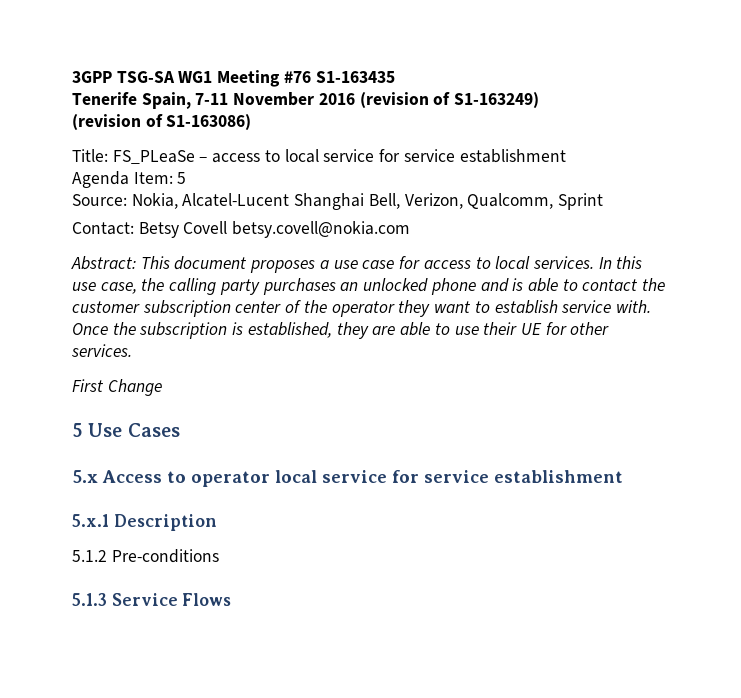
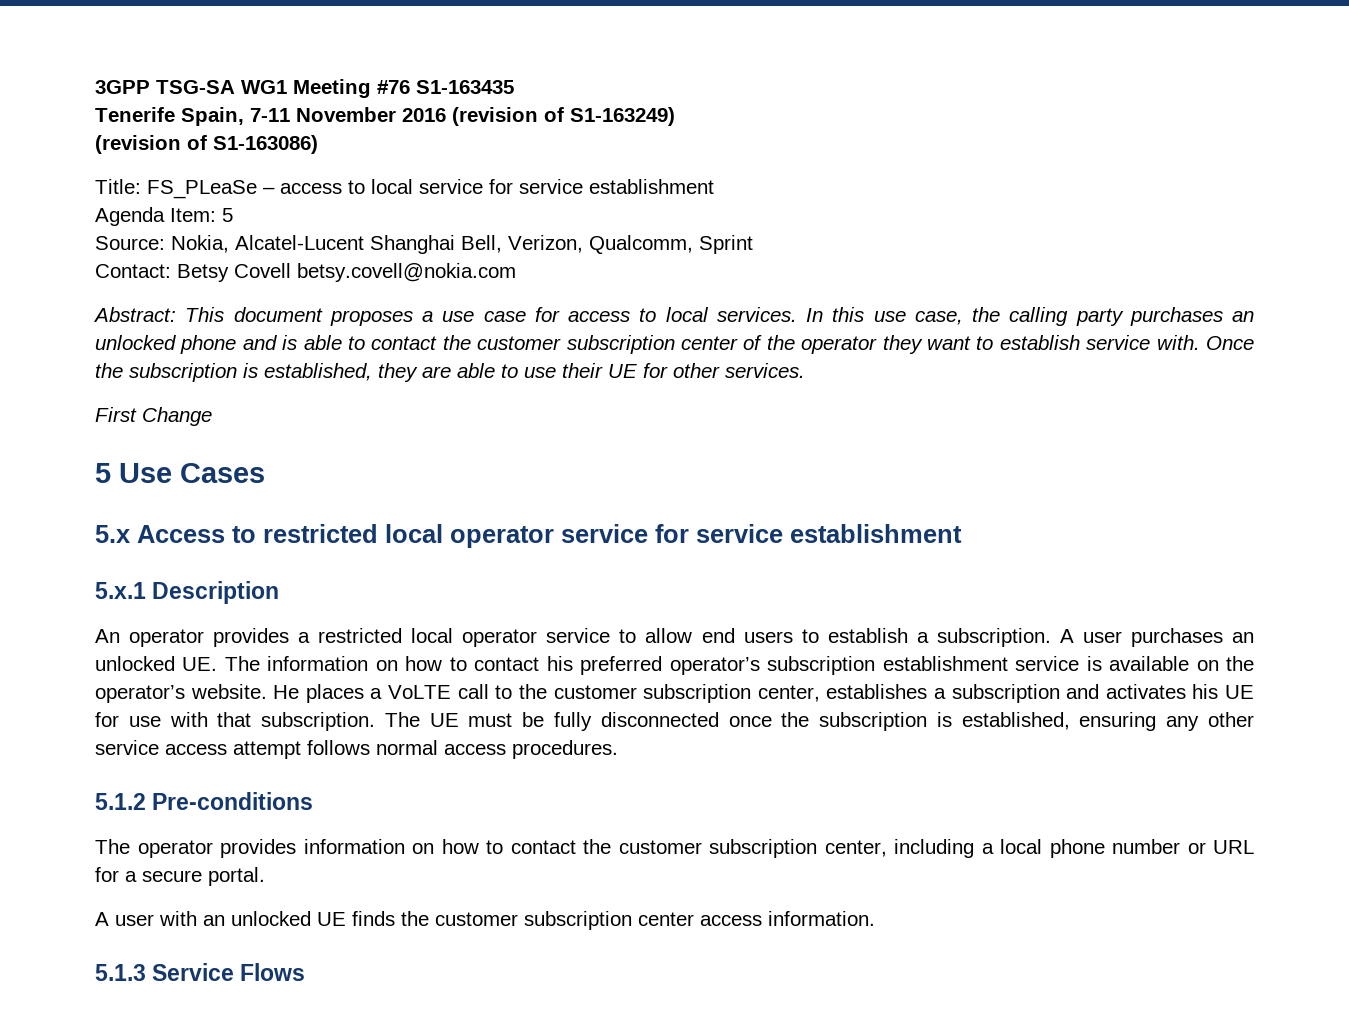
- 5.x Access to operator local service for service establishment
+ 5.x Access to restricted local operator service for service establishment
+ An operator provides a restricted local operator service to allow end users to establish a subscription. A user purchases an unlocked UE. The information on how to contact his preferred operator’s subscription establishment service is available on the operator’s website. He places a VoLTE call to the customer subscription center, establishes a subscription and activates his UE for use with that subscription. The UE must be fully disconnected once the subscription is established, ensuring any other service access attempt follows normal access procedures.
  5.1.2 Pre-conditions
+ The operator provides information on how to contact the customer subscription center, including a local phone number or URL for a secure portal.
+ A user with an unlocked UE finds the customer subscription center access information.

